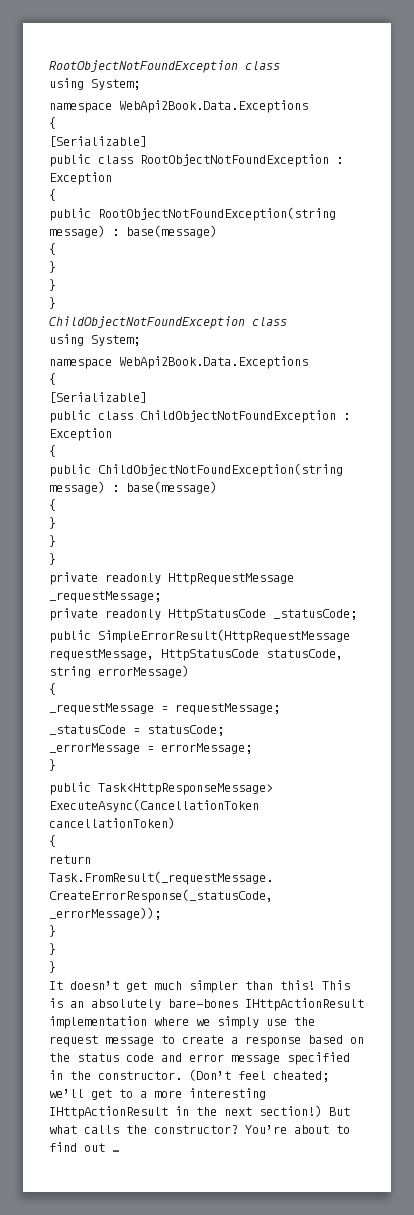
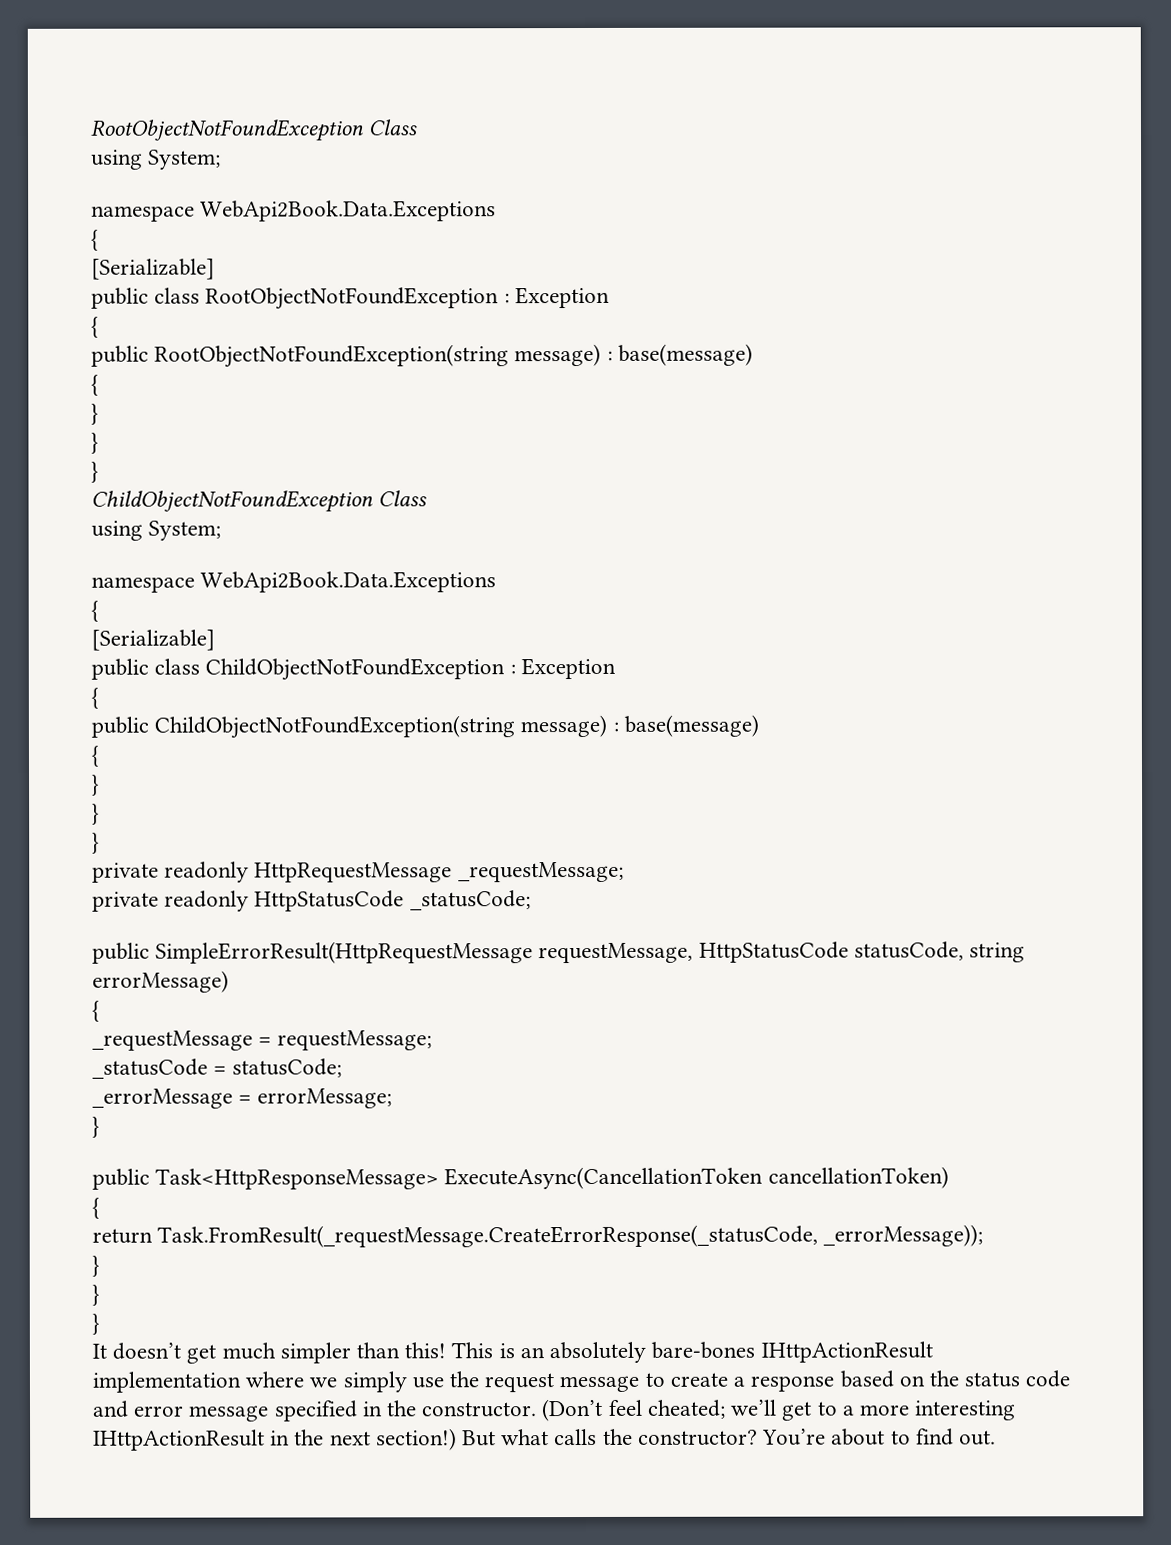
- RootObjectNotFoundException class
+ RootObjectNotFoundException Class
- ChildObjectNotFoundException class
+ ChildObjectNotFoundException Class
- You’re about to find out …
+ You’re about to find out.

